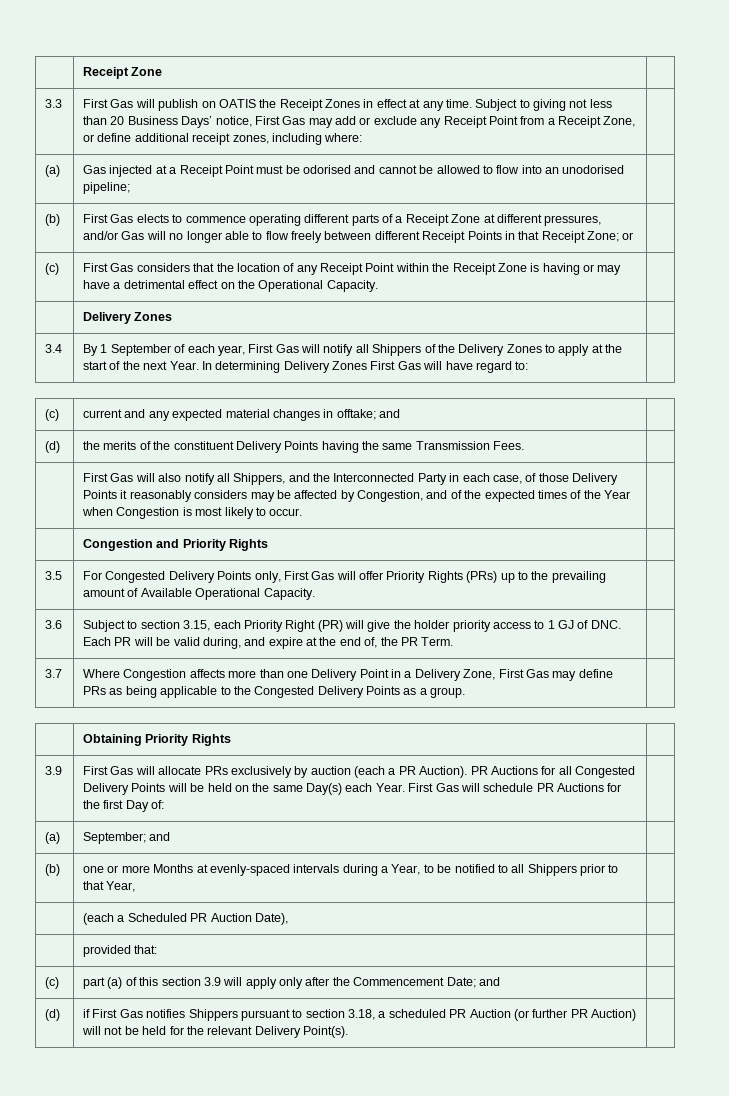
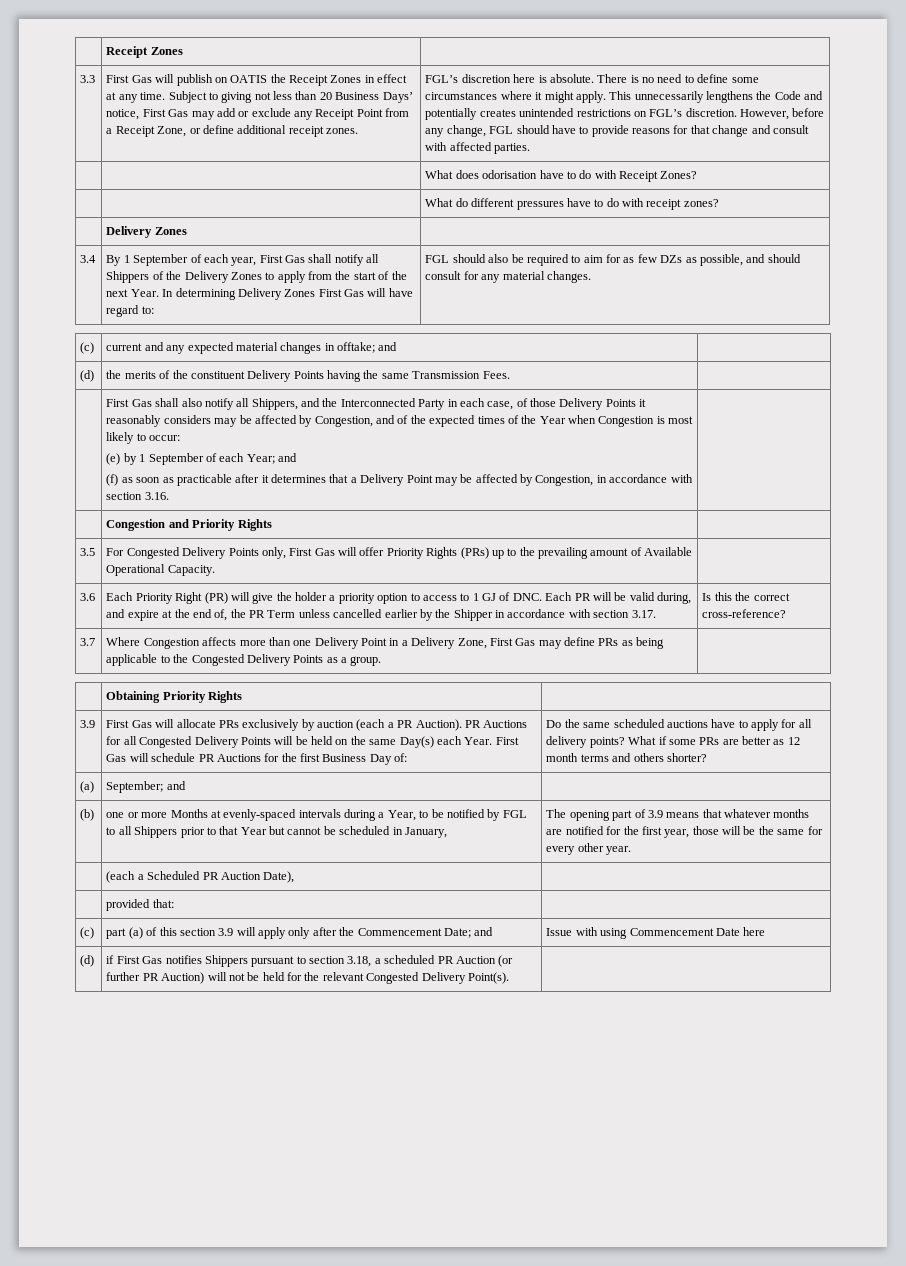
- | Receipt Zone |
+ | Receipt Zones |
- Subject to giving not less than 20 Business Days’ notice, First Gas may add or exclude any Receipt Point from a Receipt Zone, or define additional receipt zones, including where: |
- (a) | Gas injected at a Receipt Point must be odorised and cannot be allowed to flow into an unodorised pipeline; |
- (b) | First Gas elects to commence operating different parts of a Receipt Zone at different pressures, and/or Gas will no longer able to flow freely between different Receipt Points in that Receipt Zone; or |
- (c) | First Gas considers that the location of any Receipt Point within the Receipt Zone is having or may have a detrimental effect on the Operational Capacity. |
+ Subject to giving not less than 20 Business Days’ notice, First Gas may add or exclude any Receipt Point from a Receipt Zone, or define additional receipt zones. | FGL’s discretion here is absolute. There is no need to define some circumstances where it might apply. This unnecessarily lengthens the Code and potentially creates unintended restrictions on FGL’s discretion. However, before any change, FGL should have to provide reasons for that change and consult with affected parties.
+ | | What does odorisation have to do with Receipt Zones?
+ | | What do different pressures have to do with receipt zones?
- By 1 September of each year, First Gas will notify all Shippers of the Delivery Zones to apply at the start of the next Year.
+ By 1 September of each year, First Gas shall notify all Shippers of the Delivery Zones to apply from the start of the next Year.
+ FGL should also be required to aim for as few DZs as possible, and should consult for any material changes.
- First Gas will also notify all Shippers, and the Interconnected Party in each case, of those Delivery Points it reasonably considers may be affected by Congestion, and of the expected times of the Year when Congestion is most likely to occur.
+ First Gas shall also notify all Shippers, and the Interconnected Party in each case, of those Delivery Points it reasonably considers may be affected by Congestion, and of the expected times of the Year when Congestion is most likely to occur:
+ (e) by 1 September of each Year; and
+ (f) as soon as practicable after it determines that a Delivery Point may be affected by Congestion, in accordance with section 3.16.
- Subject to section 3.15, each Priority Right (PR) will give the holder priority access to 1 GJ of DNC. Each PR will be valid during, and expire at the end of, the PR Term.
+ Each Priority Right (PR) will give the holder a priority option to access to 1 GJ of DNC. Each PR will be valid during, and expire at the end of, the PR Term unless cancelled earlier by the Shipper in accordance with section 3.17. | Is this the correct cross-reference?
- First Gas will schedule PR Auctions for the first Day of:
+ First Gas will schedule PR Auctions for the first Business Day of:
+ Do the same scheduled auctions have to apply for all delivery points? What if some PRs are better as 12 month terms and others shorter?
- one or more Months at evenly-spaced intervals during a Year, to be notified to all Shippers prior to that Year,
+ one or more Months at evenly-spaced intervals during a Year, to be notified by FGL to all Shippers prior to that Year but cannot be scheduled in January, | The opening part of 3.9 means that whatever months are notified for the first year, those will be the same for every other year.
- (c) | part (a) of this section 3.9 will apply only after the Commencement Date; and |
+ (c) | part (a) of this section 3.9 will apply only after the Commencement Date; and | Issue with using Commencement Date here
- (d) | if First Gas notifies Shippers pursuant to section 3.18, a scheduled PR Auction (or further PR Auction) will not be held for the relevant Delivery Point(s). |
+ (d) | if First Gas notifies Shippers pursuant to section 3.18, a scheduled PR Auction (or further PR Auction) will not be held for the relevant Congested Delivery Point(s). |

